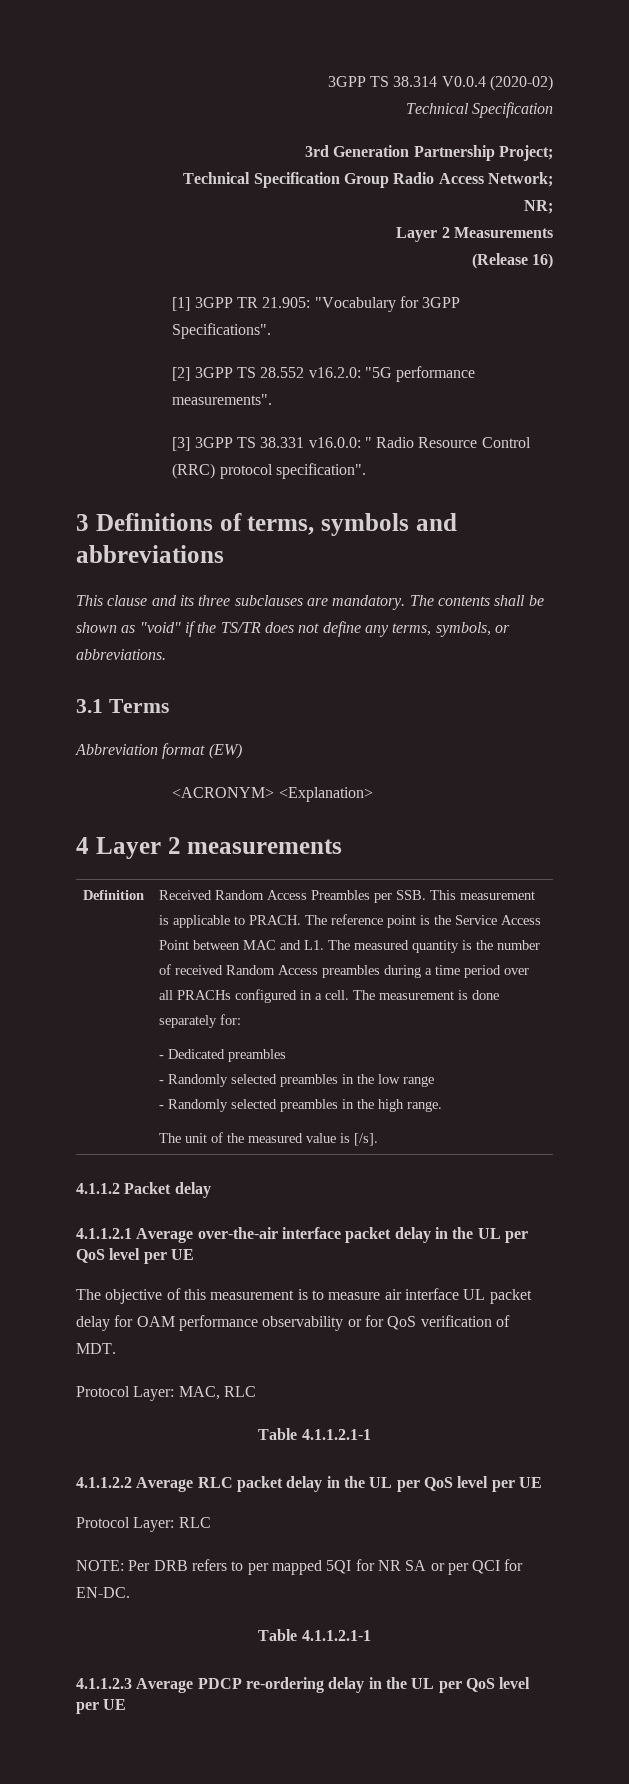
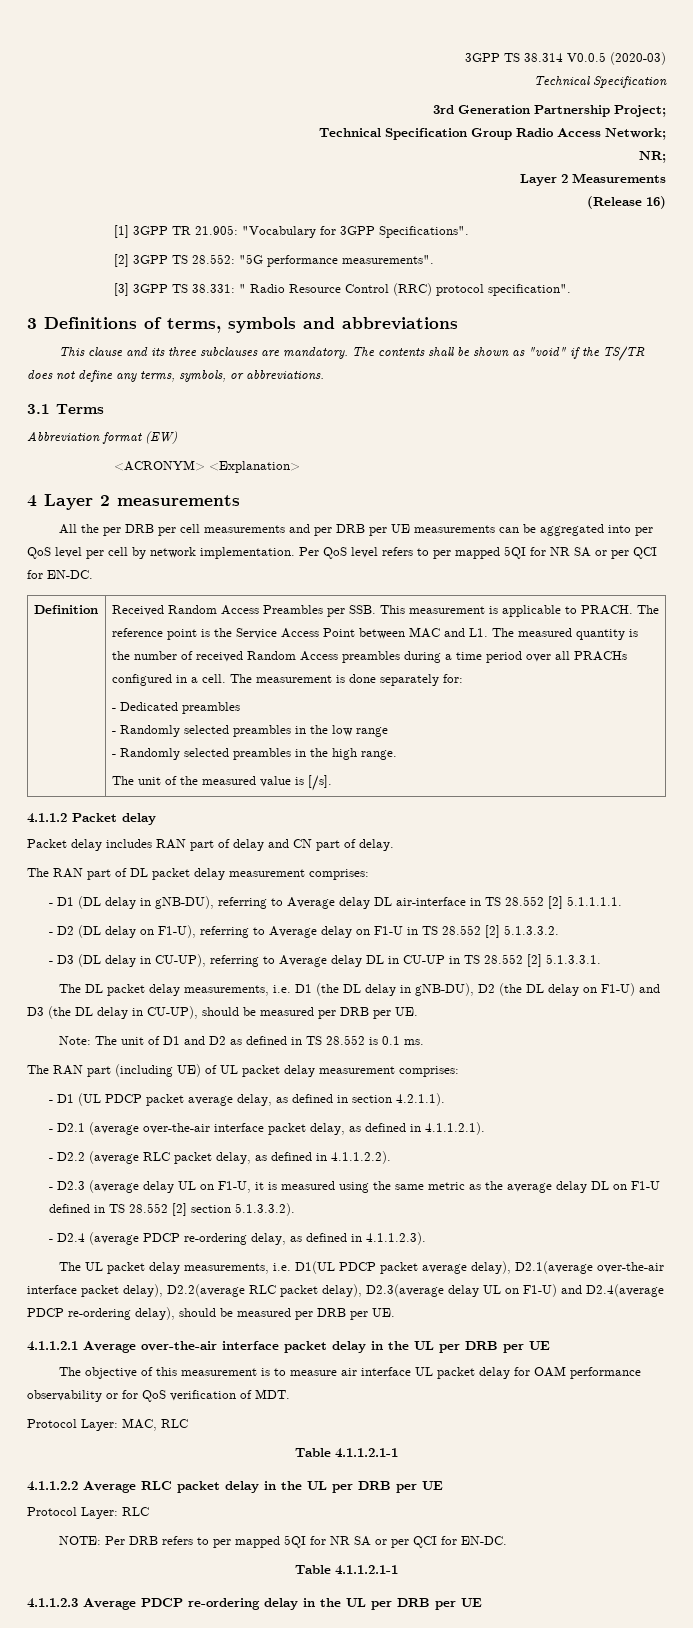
- 3GPP TS 38.314 V0.0.4 (2020-02)
+ 3GPP TS 38.314 V0.0.5 (2020-03)
- [2] 3GPP TS 28.552 v16.2.0: "5G performance measurements".
+ [2] 3GPP TS 28.552: "5G performance measurements".
- [3] 3GPP TS 38.331 v16.0.0: " Radio Resource Control (RRC) protocol specification".
+ [3] 3GPP TS 38.331: " Radio Resource Control (RRC) protocol specification".
+ All the per DRB per cell measurements and per DRB per UE measurements can be aggregated into per QoS level per cell by network implementation. Per QoS level refers to per mapped 5QI for NR SA or per QCI for EN-DC.
+ Packet delay includes RAN part of delay and CN part of delay.
+ The RAN part of DL packet delay measurement comprises:
+ - D1 (DL delay in gNB-DU), referring to Average delay DL air-interface in TS 28.552 [2] 5.1.1.1.1.
+ - D2 (DL delay on F1-U), referring to Average delay on F1-U in TS 28.552 [2] 5.1.3.3.2.
+ - D3 (DL delay in CU-UP), referring to Average delay DL in CU-UP in TS 28.552 [2] 5.1.3.3.1.
+ The DL packet delay measurements, i.e. D1 (the DL delay in gNB-DU), D2 (the DL delay on F1-U) and D3 (the DL delay in CU-UP), should be measured per DRB per UE.
+ Note: The unit of D1 and D2 as defined in TS 28.552 is 0.1 ms.
+ The RAN part (including UE) of UL packet delay measurement comprises:
+ - D1 (UL PDCP packet average delay, as defined in section 4.2.1.1).
+ - D2.1 (average over-the-air interface packet delay, as defined in 4.1.1.2.1).
+ - D2.2 (average RLC packet delay, as defined in 4.1.1.2.2).
+ - D2.3 (average delay UL on F1-U, it is measured using the same metric as the average delay DL on F1-U defined in TS 28.552 [2] section 5.1.3.3.2).
+ - D2.4 (average PDCP re-ordering delay, as defined in 4.1.1.2.3).
+ The UL packet delay measurements, i.e. D1(UL PDCP packet average delay), D2.1(average over-the-air interface packet delay), D2.2(average RLC packet delay), D2.3(average delay UL on F1-U) and D2.4(average PDCP re-ordering delay), should be measured per DRB per UE.
- 4.1.1.2.1 Average over-the-air interface packet delay in the UL per QoS level per UE
+ 4.1.1.2.1 Average over-the-air interface packet delay in the UL per DRB per UE
- 4.1.1.2.2 Average RLC packet delay in the UL per QoS level per UE
+ 4.1.1.2.2 Average RLC packet delay in the UL per DRB per UE
- 4.1.1.2.3 Average PDCP re-ordering delay in the UL per QoS level per UE
+ 4.1.1.2.3 Average PDCP re-ordering delay in the UL per DRB per UE

